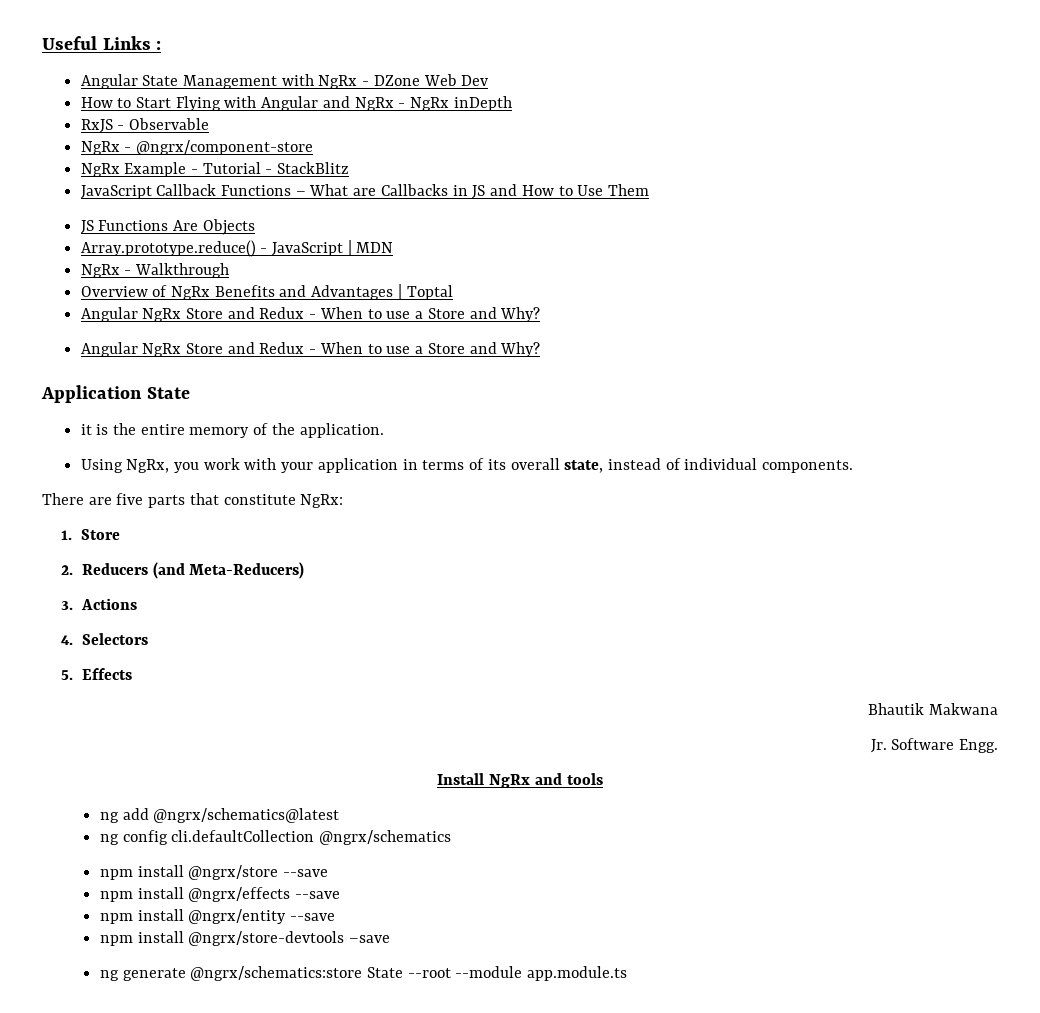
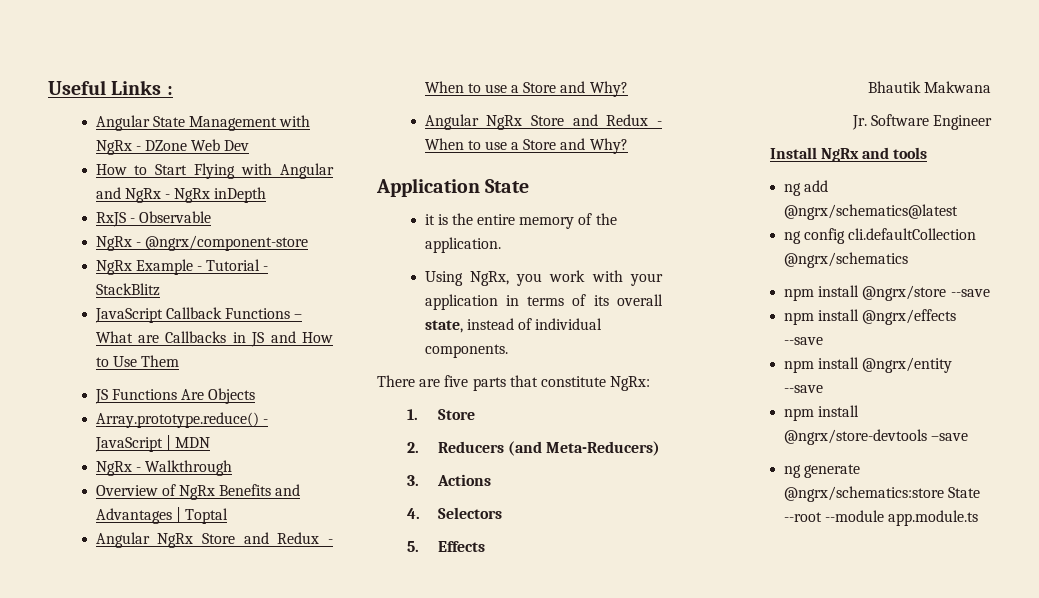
- Jr. Software Engg.
+ Jr. Software Engineer

